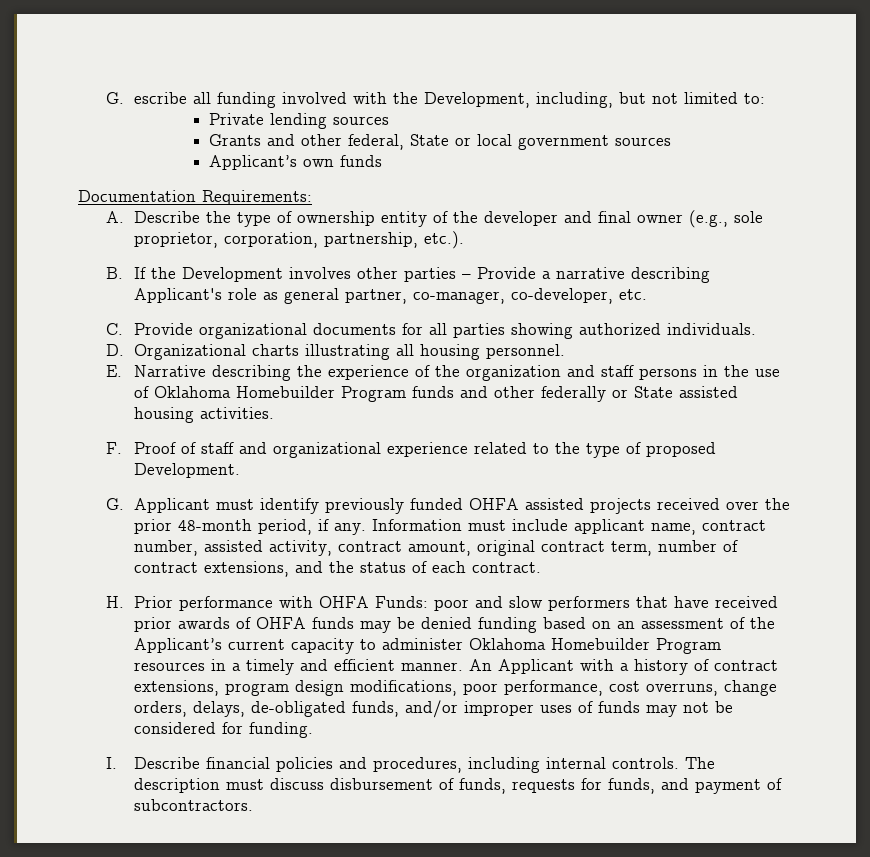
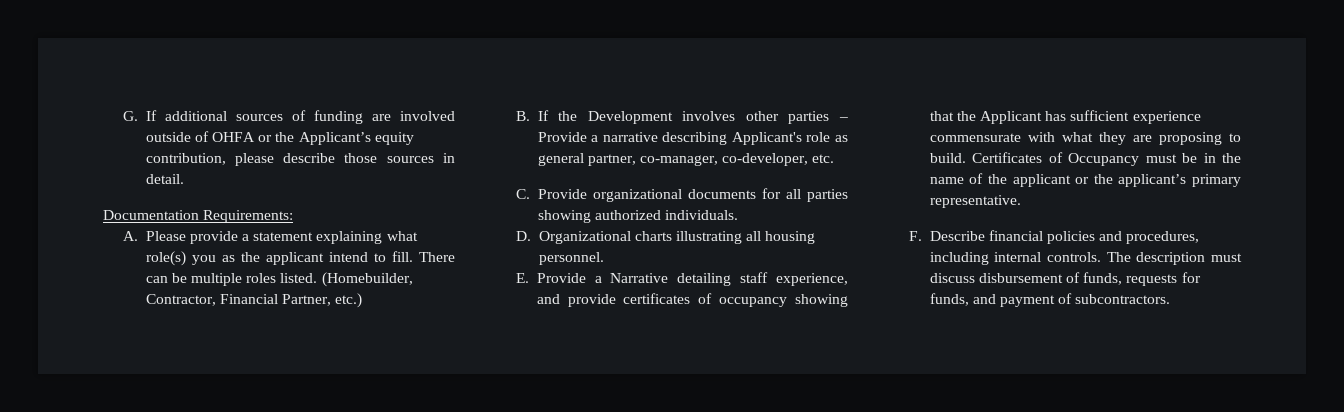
- G. escribe all funding involved with the Development, including, but not limited to:
- Private lending sources
- Grants and other federal, State or local government sources
- Applicant’s own funds
+ G. If additional sources of funding are involved outside of OHFA or the Applicant’s equity contribution, please describe those sources in detail.
  Documentation Requirements:
- A. Describe the type of ownership entity of the developer and final owner (e.g., sole proprietor, corporation, partnership, etc.).
+ A. Please provide a statement explaining what role(s) you as the applicant intend to fill. There can be multiple roles listed. (Homebuilder, Contractor, Financial Partner, etc.)
- E. Narrative describing the experience of the organization and staff persons in the use of Oklahoma Homebuilder Program funds and other federally or State assisted housing activities.
- F. Proof of staff and organizational experience related to the type of proposed Development.
- G. Applicant must identify previously funded OHFA assisted projects received over the prior 48-month period, if any. Information must include applicant name, contract number, assisted activity, contract amount, original contract term, number of contract extensions, and the status of each contract.
- H. Prior performance with OHFA Funds: poor and slow performers that have received prior awards of OHFA funds may be denied funding based on an assessment of the Applicant’s current capacity to administer Oklahoma Homebuilder Program resources in a timely and efficient manner. An Applicant with a history of contract extensions, program design modifications, poor performance, cost overruns, change orders, delays, de-obligated funds, and/or improper uses of funds may not be considered for funding.
- I. Describe financial policies and procedures, including internal controls.
+ E. Provide a Narrative detailing staff experience, and provide certificates of occupancy showing that the Applicant has sufficient experience commensurate with what they are proposing to build. Certificates of Occupancy must be in the name of the applicant or the applicant’s primary representative.
+ F. Describe financial policies and procedures, including internal controls.

